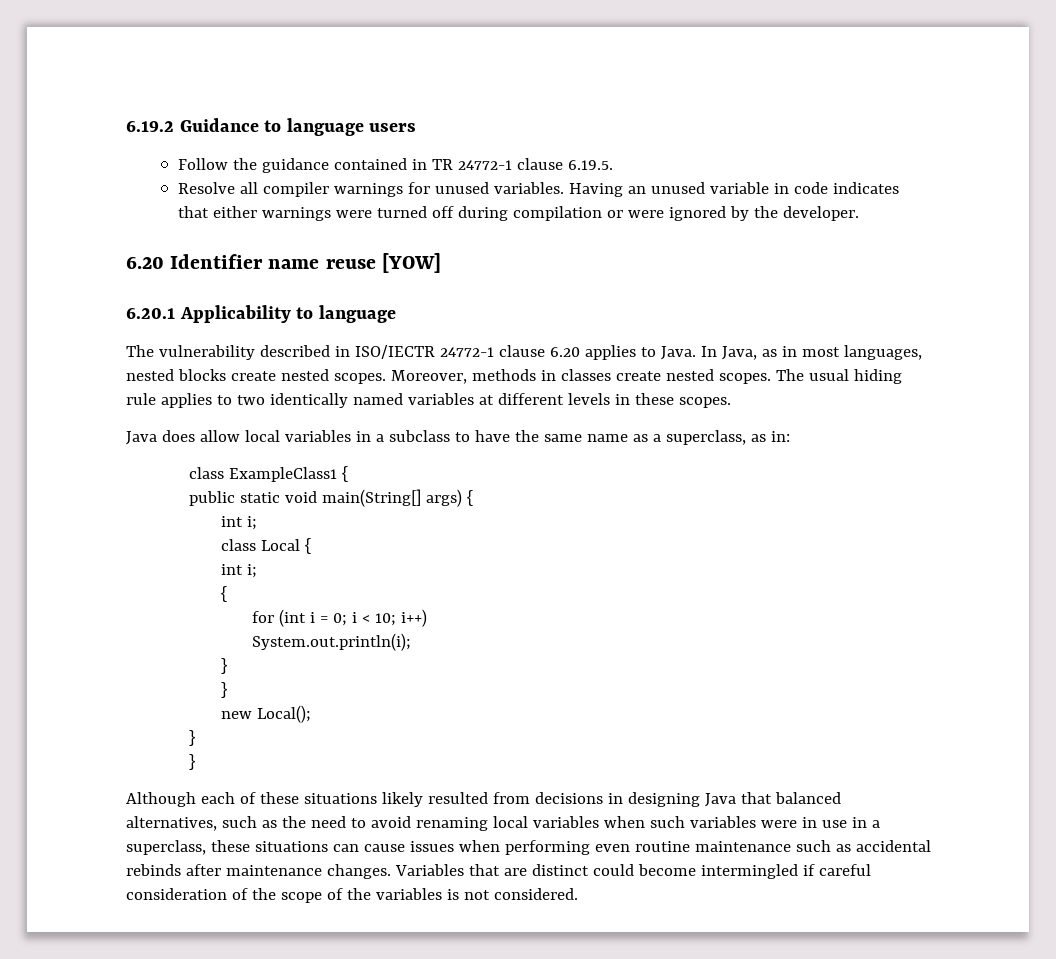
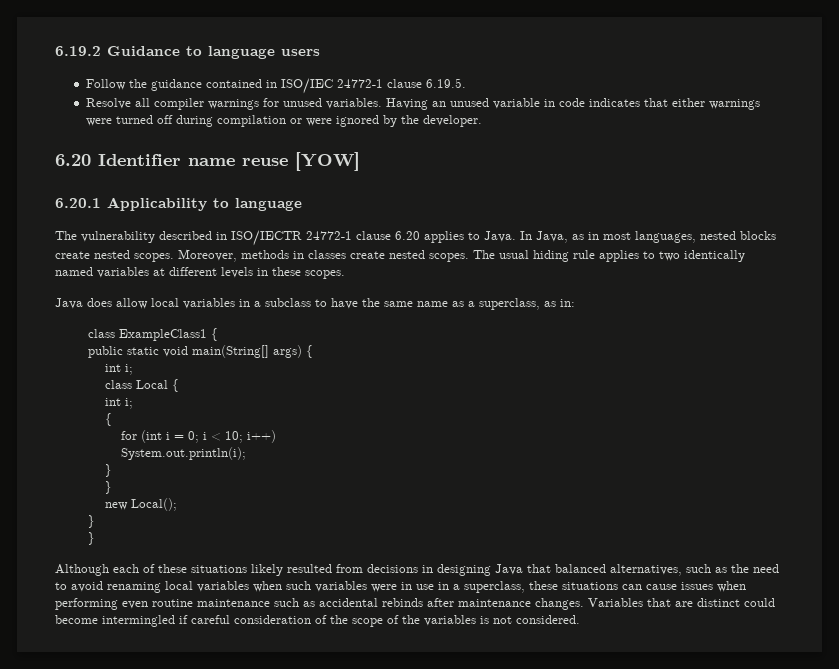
- Follow the guidance contained in TR 24772-1 clause 6.19.5.
+ Follow the guidance contained in ISO/IEC 24772-1 clause 6.19.5.

